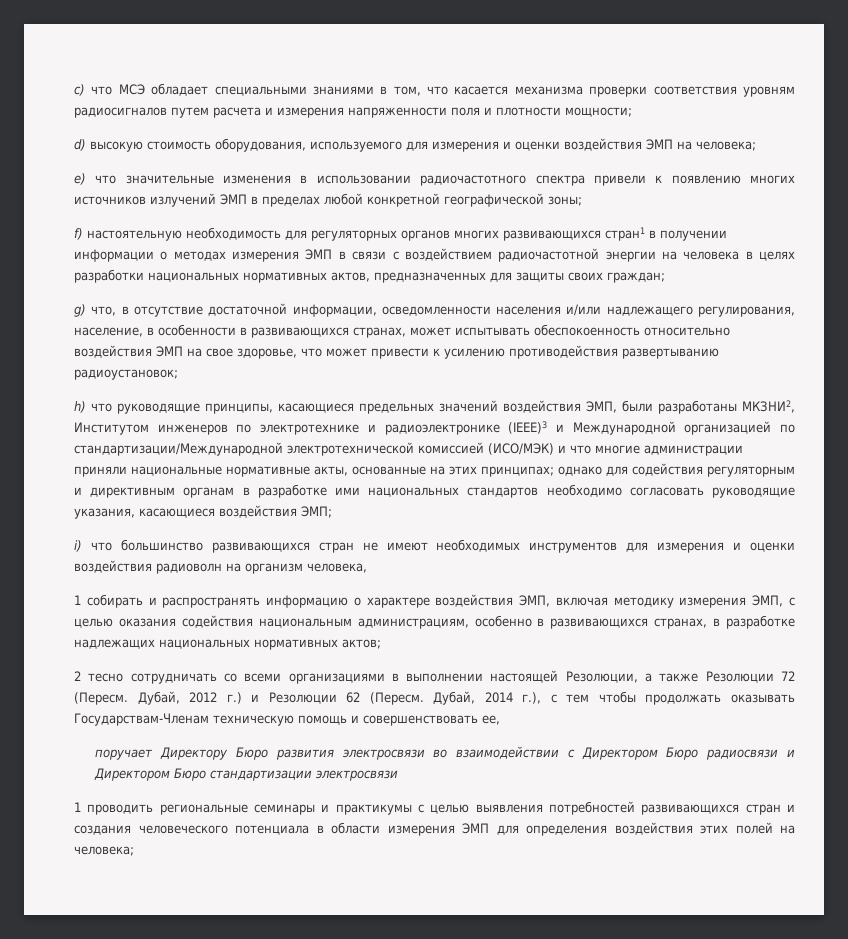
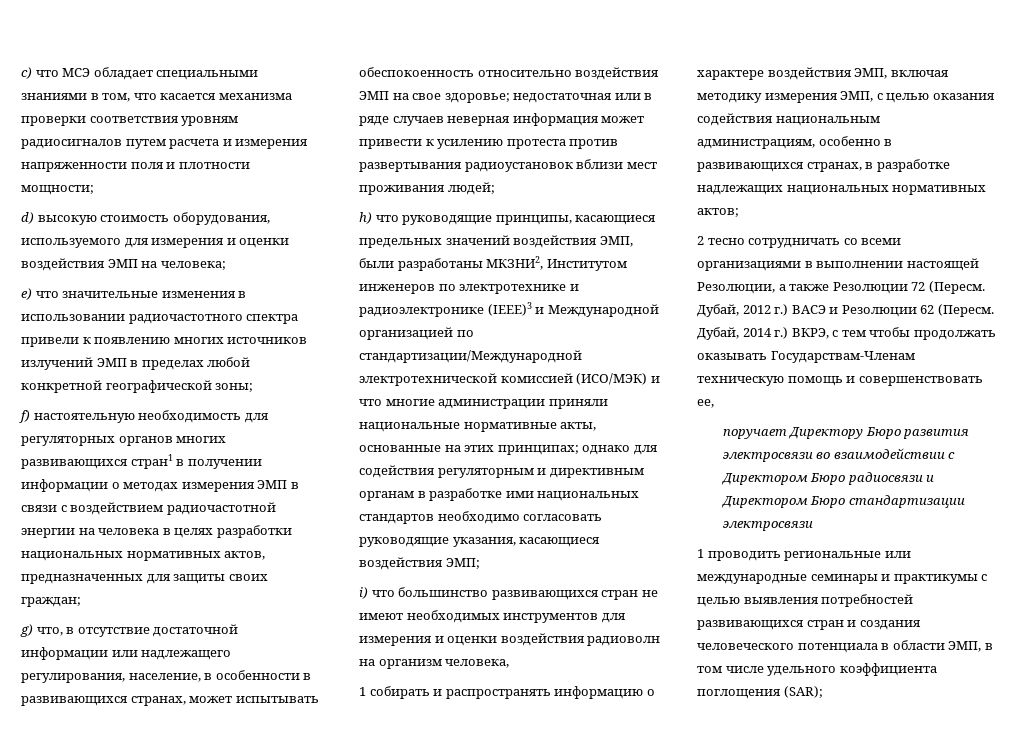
- g) что, в отсутствие достаточной информации, осведомленности населения и/или надлежащего регулирования, население, в особенности в развивающихся странах, может испытывать обеспокоенность относительно воздействия ЭМП на свое здоровье, что может привести к усилению противодействия развертыванию радиоустановок;
+ g) что, в отсутствие достаточной информации или надлежащего регулирования, население, в особенности в развивающихся странах, может испытывать обеспокоенность относительно воздействия ЭМП на свое здоровье; недостаточная или в ряде случаев неверная информация может привести к усилению протеста против развертывания радиоустановок вблизи мест проживания людей;
- Дубай, 2012 г.) и Резолюции 62 (Пересм.
+ Дубай, 2012 г.) ВАСЭ и Резолюции 62 (Пересм.
- Дубай, 2014 г.), с тем чтобы продолжать оказывать Государствам-Членам техническую помощь и совершенствовать ее,
+ Дубай, 2014 г.) ВКРЭ, с тем чтобы продолжать оказывать Государствам-Членам техническую помощь и совершенствовать ее,
- 1 проводить региональные семинары и практикумы с целью выявления потребностей развивающихся стран и создания человеческого потенциала в области измерения ЭМП для определения воздействия этих полей на человека;
+ 1 проводить региональные или международные семинары и практикумы с целью выявления потребностей развивающихся стран и создания человеческого потенциала в области ЭМП, в том числе удельного коэффициента поглощения (SAR);

